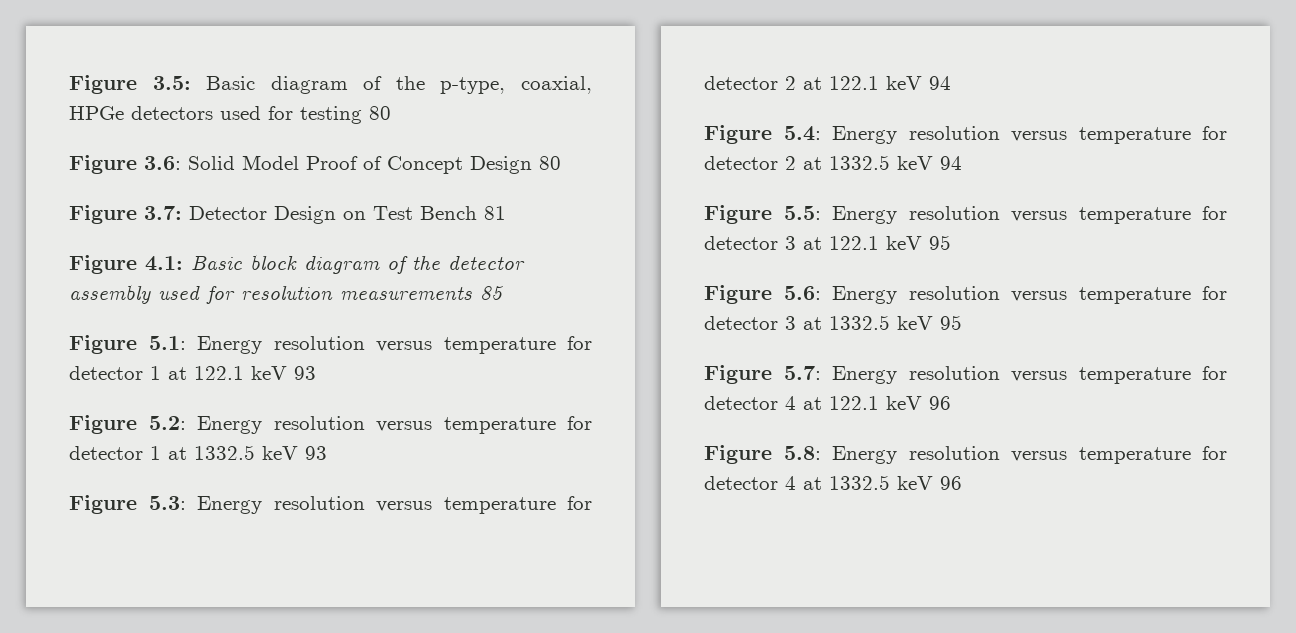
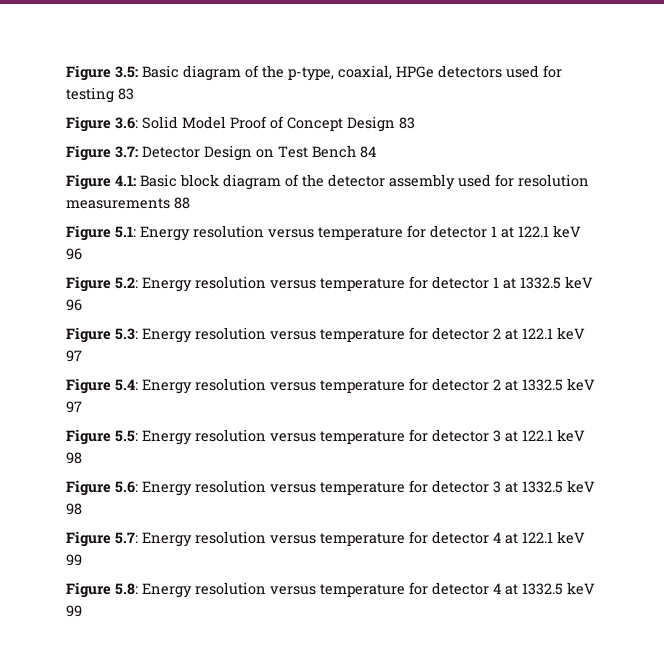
- Figure 3.5: Basic diagram of the p-type, coaxial, HPGe detectors used for testing 80
+ Figure 3.5: Basic diagram of the p-type, coaxial, HPGe detectors used for testing 83
- Figure 3.6: Solid Model Proof of Concept Design 80
+ Figure 3.6: Solid Model Proof of Concept Design 83
- Figure 3.7: Detector Design on Test Bench 81
+ Figure 3.7: Detector Design on Test Bench 84
- Figure 4.1: Basic block diagram of the detector assembly used for resolution measurements 85
+ Figure 4.1: Basic block diagram of the detector assembly used for resolution measurements 88
- Figure 5.1: Energy resolution versus temperature for detector 1 at 122.1 keV 93
+ Figure 5.1: Energy resolution versus temperature for detector 1 at 122.1 keV 96
- Figure 5.2: Energy resolution versus temperature for detector 1 at 1332.5 keV 93
+ Figure 5.2: Energy resolution versus temperature for detector 1 at 1332.5 keV 96
- Figure 5.3: Energy resolution versus temperature for detector 2 at 122.1 keV 94
+ Figure 5.3: Energy resolution versus temperature for detector 2 at 122.1 keV 97
- Figure 5.4: Energy resolution versus temperature for detector 2 at 1332.5 keV 94
+ Figure 5.4: Energy resolution versus temperature for detector 2 at 1332.5 keV 97
- Figure 5.5: Energy resolution versus temperature for detector 3 at 122.1 keV 95
+ Figure 5.5: Energy resolution versus temperature for detector 3 at 122.1 keV 98
- Figure 5.6: Energy resolution versus temperature for detector 3 at 1332.5 keV 95
+ Figure 5.6: Energy resolution versus temperature for detector 3 at 1332.5 keV 98
- Figure 5.7: Energy resolution versus temperature for detector 4 at 122.1 keV 96
+ Figure 5.7: Energy resolution versus temperature for detector 4 at 122.1 keV 99
- Figure 5.8: Energy resolution versus temperature for detector 4 at 1332.5 keV 96
+ Figure 5.8: Energy resolution versus temperature for detector 4 at 1332.5 keV 99

